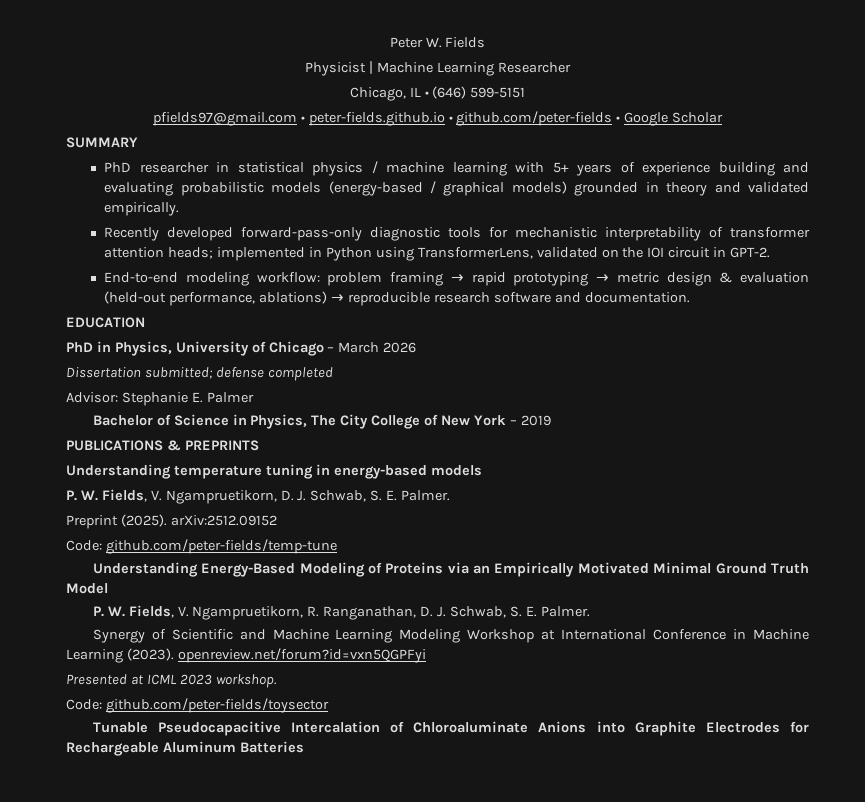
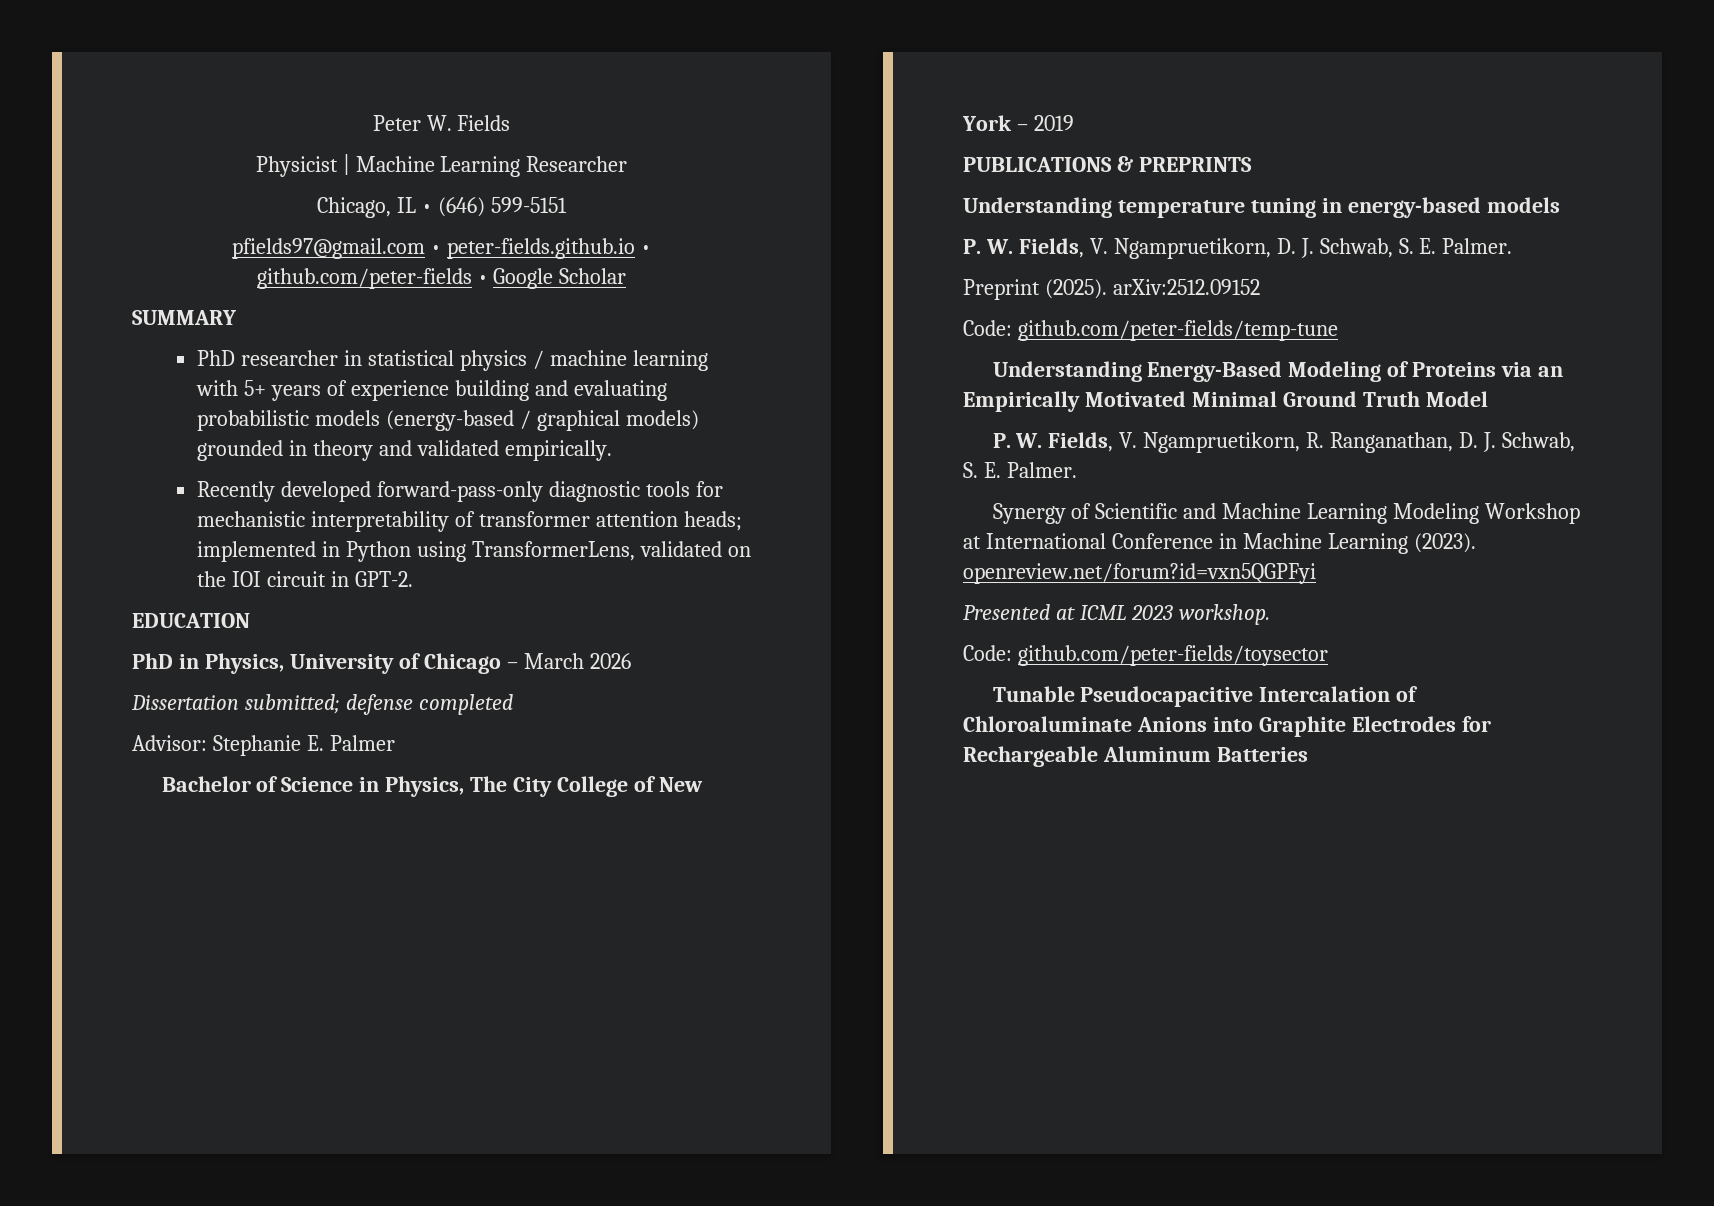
- End-to-end modeling workflow: problem framing → rapid prototyping → metric design & evaluation (held-out performance, ablations) → reproducible research software and documentation.

